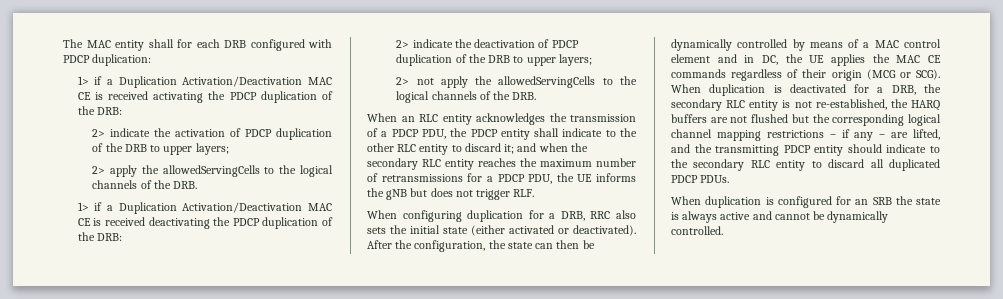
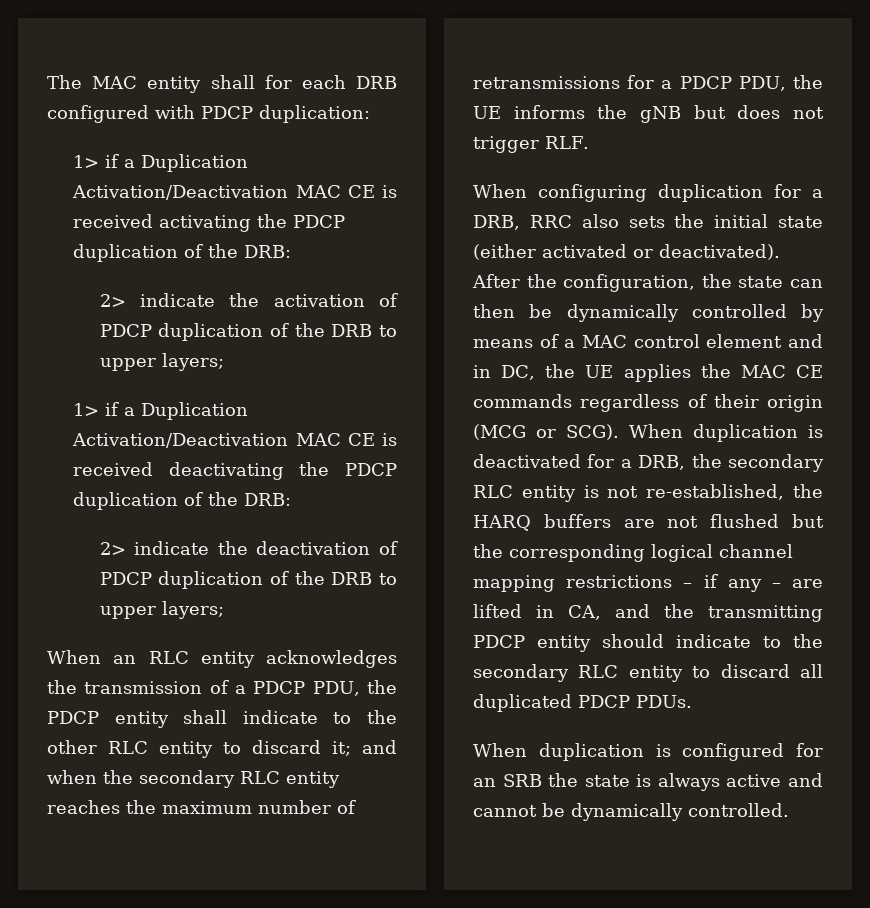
- 2> apply the allowedServingCells to the logical channels of the DRB.
- 2> not apply the allowedServingCells to the logical channels of the DRB.
- When duplication is deactivated for a DRB, the secondary RLC entity is not re-established, the HARQ buffers are not flushed but the corresponding logical channel mapping restrictions – if any – are lifted, and the transmitting PDCP entity should indicate to the secondary RLC entity to discard all duplicated PDCP PDUs.
+ When duplication is deactivated for a DRB, the secondary RLC entity is not re-established, the HARQ buffers are not flushed but the corresponding logical channel mapping restrictions – if any – are lifted in CA, and the transmitting PDCP entity should indicate to the secondary RLC entity to discard all duplicated PDCP PDUs.

